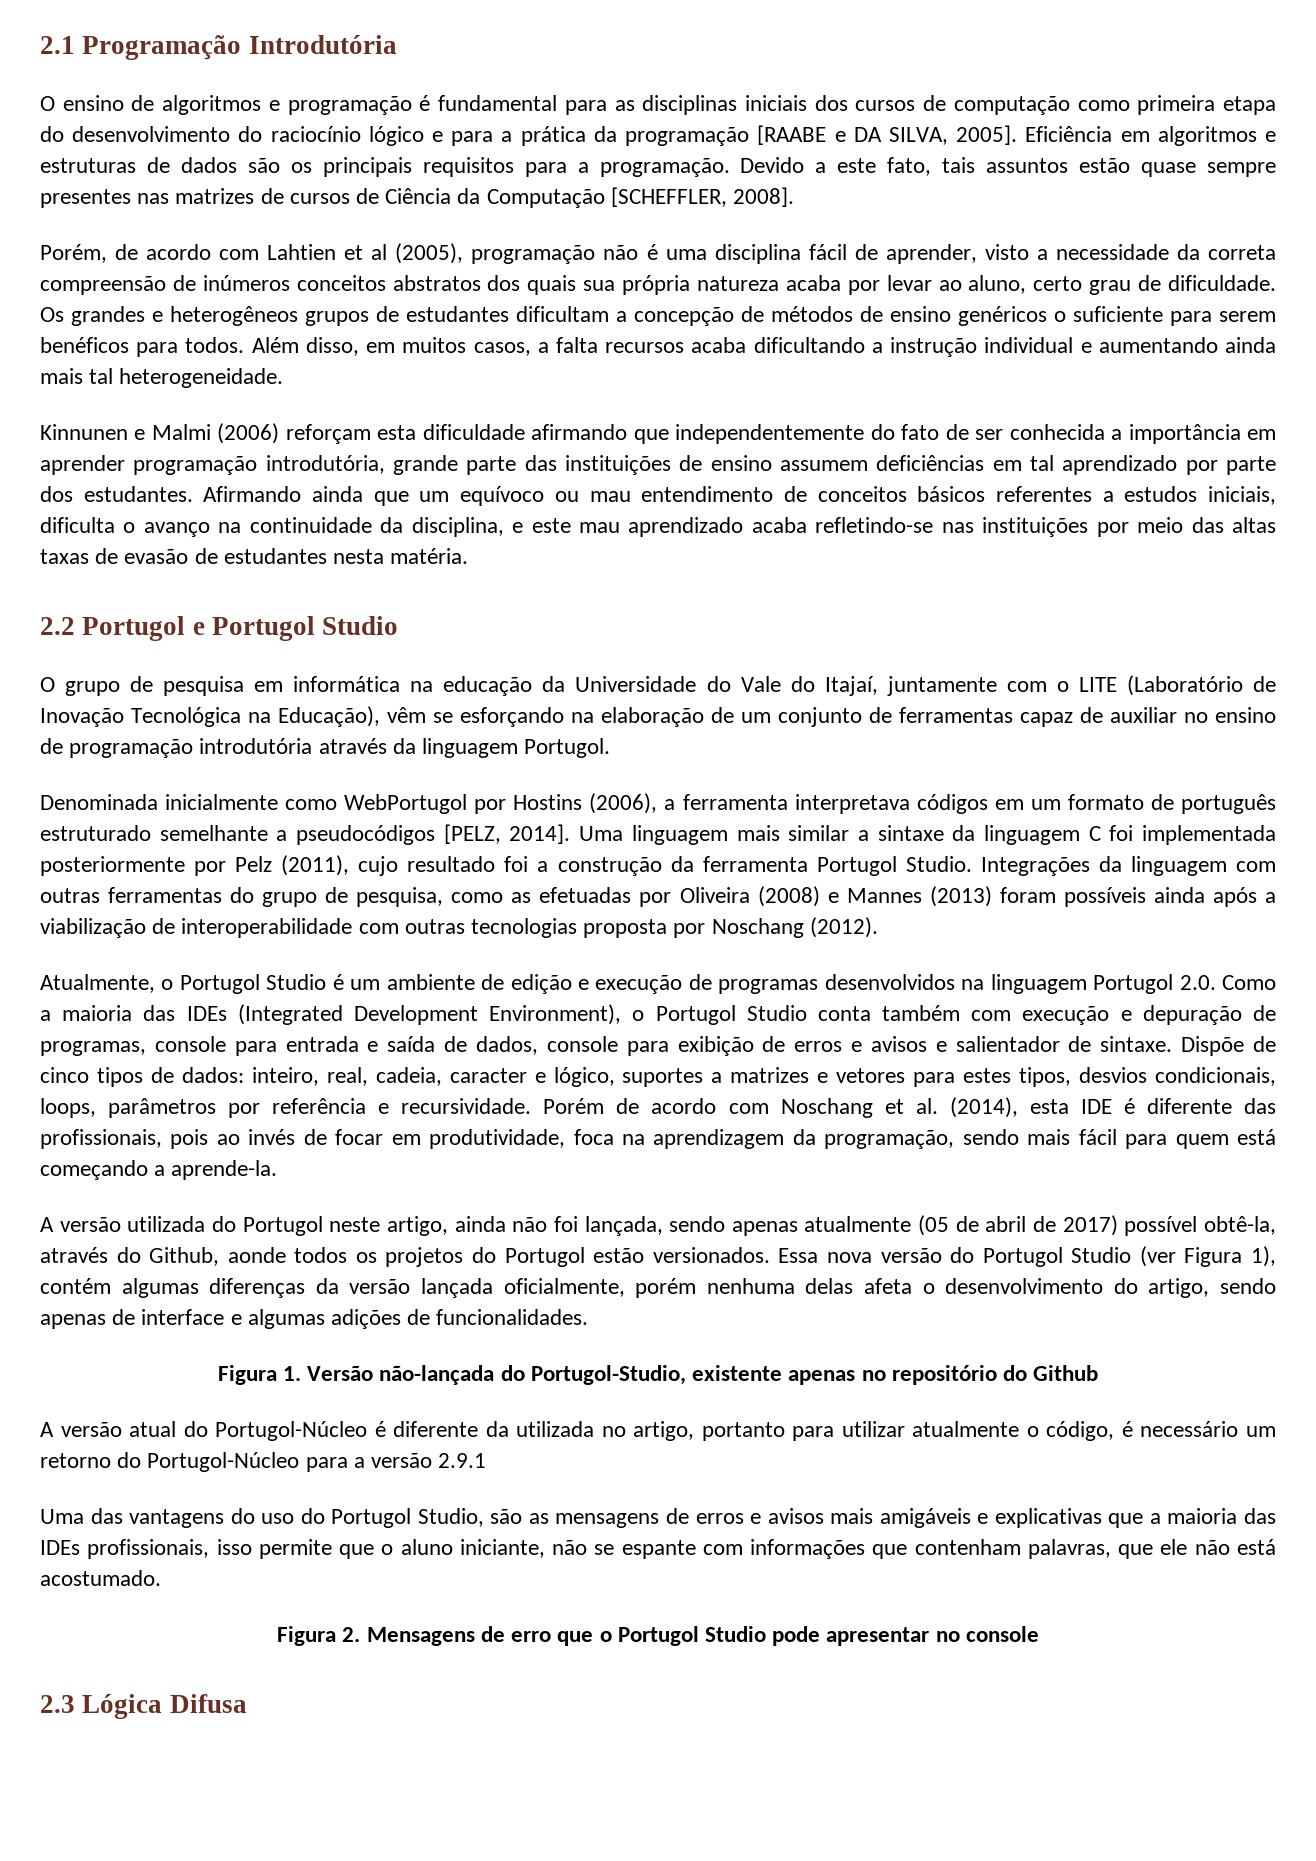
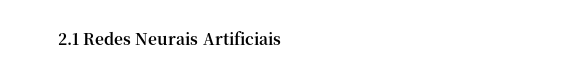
- 2.1 Programação Introdutória
- O ensino de algoritmos e programação é fundamental para as disciplinas iniciais dos cursos de computação como primeira etapa do desenvolvimento do raciocínio lógico e para a prática da programação [RAABE e DA SILVA, 2005]. Eficiência em algoritmos e estruturas de dados são os principais requisitos para a programação. Devido a este fato, tais assuntos estão quase sempre presentes nas matrizes de cursos de Ciência da Computação [SCHEFFLER, 2008].
- Porém, de acordo com Lahtien et al (2005), programação não é uma disciplina fácil de aprender, visto a necessidade da correta compreensão de inúmeros conceitos abstratos dos quais sua própria natureza acaba por levar ao aluno, certo grau de dificuldade. Os grandes e heterogêneos grupos de estudantes dificultam a concepção de métodos de ensino genéricos o suficiente para serem benéficos para todos. Além disso, em muitos casos, a falta recursos acaba dificultando a instrução individual e aumentando ainda mais tal heterogeneidade.
- Kinnunen e Malmi (2006) reforçam esta dificuldade afirmando que independentemente do fato de ser conhecida a importância em aprender programação introdutória, grande parte das instituições de ensino assumem deficiências em tal aprendizado por parte dos estudantes. Afirmando ainda que um equívoco ou mau entendimento de conceitos básicos referentes a estudos iniciais, dificulta o avanço na continuidade da disciplina, e este mau aprendizado acaba refletindo-se nas instituições por meio das altas taxas de evasão de estudantes nesta matéria.
- 2.2 Portugol e Portugol Studio
- O grupo de pesquisa em informática na educação da Universidade do Vale do Itajaí, juntamente com o LITE (Laboratório de Inovação Tecnológica na Educação), vêm se esforçando na elaboração de um conjunto de ferramentas capaz de auxiliar no ensino de programação introdutória através da linguagem Portugol.
- Denominada inicialmente como WebPortugol por Hostins (2006), a ferramenta interpretava códigos em um formato de português estruturado semelhante a pseudocódigos [PELZ, 2014]. Uma linguagem mais similar a sintaxe da linguagem C foi implementada posteriormente por Pelz (2011), cujo resultado foi a construção da ferramenta Portugol Studio. Integrações da linguagem com outras ferramentas do grupo de pesquisa, como as efetuadas por Oliveira (2008) e Mannes (2013) foram possíveis ainda após a viabilização de interoperabilidade com outras tecnologias proposta por Noschang (2012).
- Atualmente, o Portugol Studio é um ambiente de edição e execução de programas desenvolvidos na linguagem Portugol 2.0. Como a maioria das IDEs (Integrated Development Environment), o Portugol Studio conta também com execução e depuração de programas, console para entrada e saída de dados, console para exibição de erros e avisos e salientador de sintaxe. Dispõe de cinco tipos de dados: inteiro, real, cadeia, caracter e lógico, suportes a matrizes e vetores para estes tipos, desvios condicionais, loops, parâmetros por referência e recursividade. Porém de acordo com Noschang et al. (2014), esta IDE é diferente das profissionais, pois ao invés de focar em produtividade, foca na aprendizagem da programação, sendo mais fácil para quem está começando a aprende-la.
- A versão utilizada do Portugol neste artigo, ainda não foi lançada, sendo apenas atualmente (05 de abril de 2017) possível obtê-la, através do Github, aonde todos os projetos do Portugol estão versionados. Essa nova versão do Portugol Studio (ver Figura 1), contém algumas diferenças da versão lançada oficialmente, porém nenhuma delas afeta o desenvolvimento do artigo, sendo apenas de interface e algumas adições de funcionalidades.
- Figura 1. Versão não-lançada do Portugol-Studio, existente apenas no repositório do Github
- A versão atual do Portugol-Núcleo é diferente da utilizada no artigo, portanto para utilizar atualmente o código, é necessário um retorno do Portugol-Núcleo para a versão 2.9.1
- Uma das vantagens do uso do Portugol Studio, são as mensagens de erros e avisos mais amigáveis e explicativas que a maioria das IDEs profissionais, isso permite que o aluno iniciante, não se espante com informações que contenham palavras, que ele não está acostumado.
- Figura 2. Mensagens de erro que o Portugol Studio pode apresentar no console
- 2.3 Lógica Difusa
+ 2.1 Redes Neurais Artificiais

